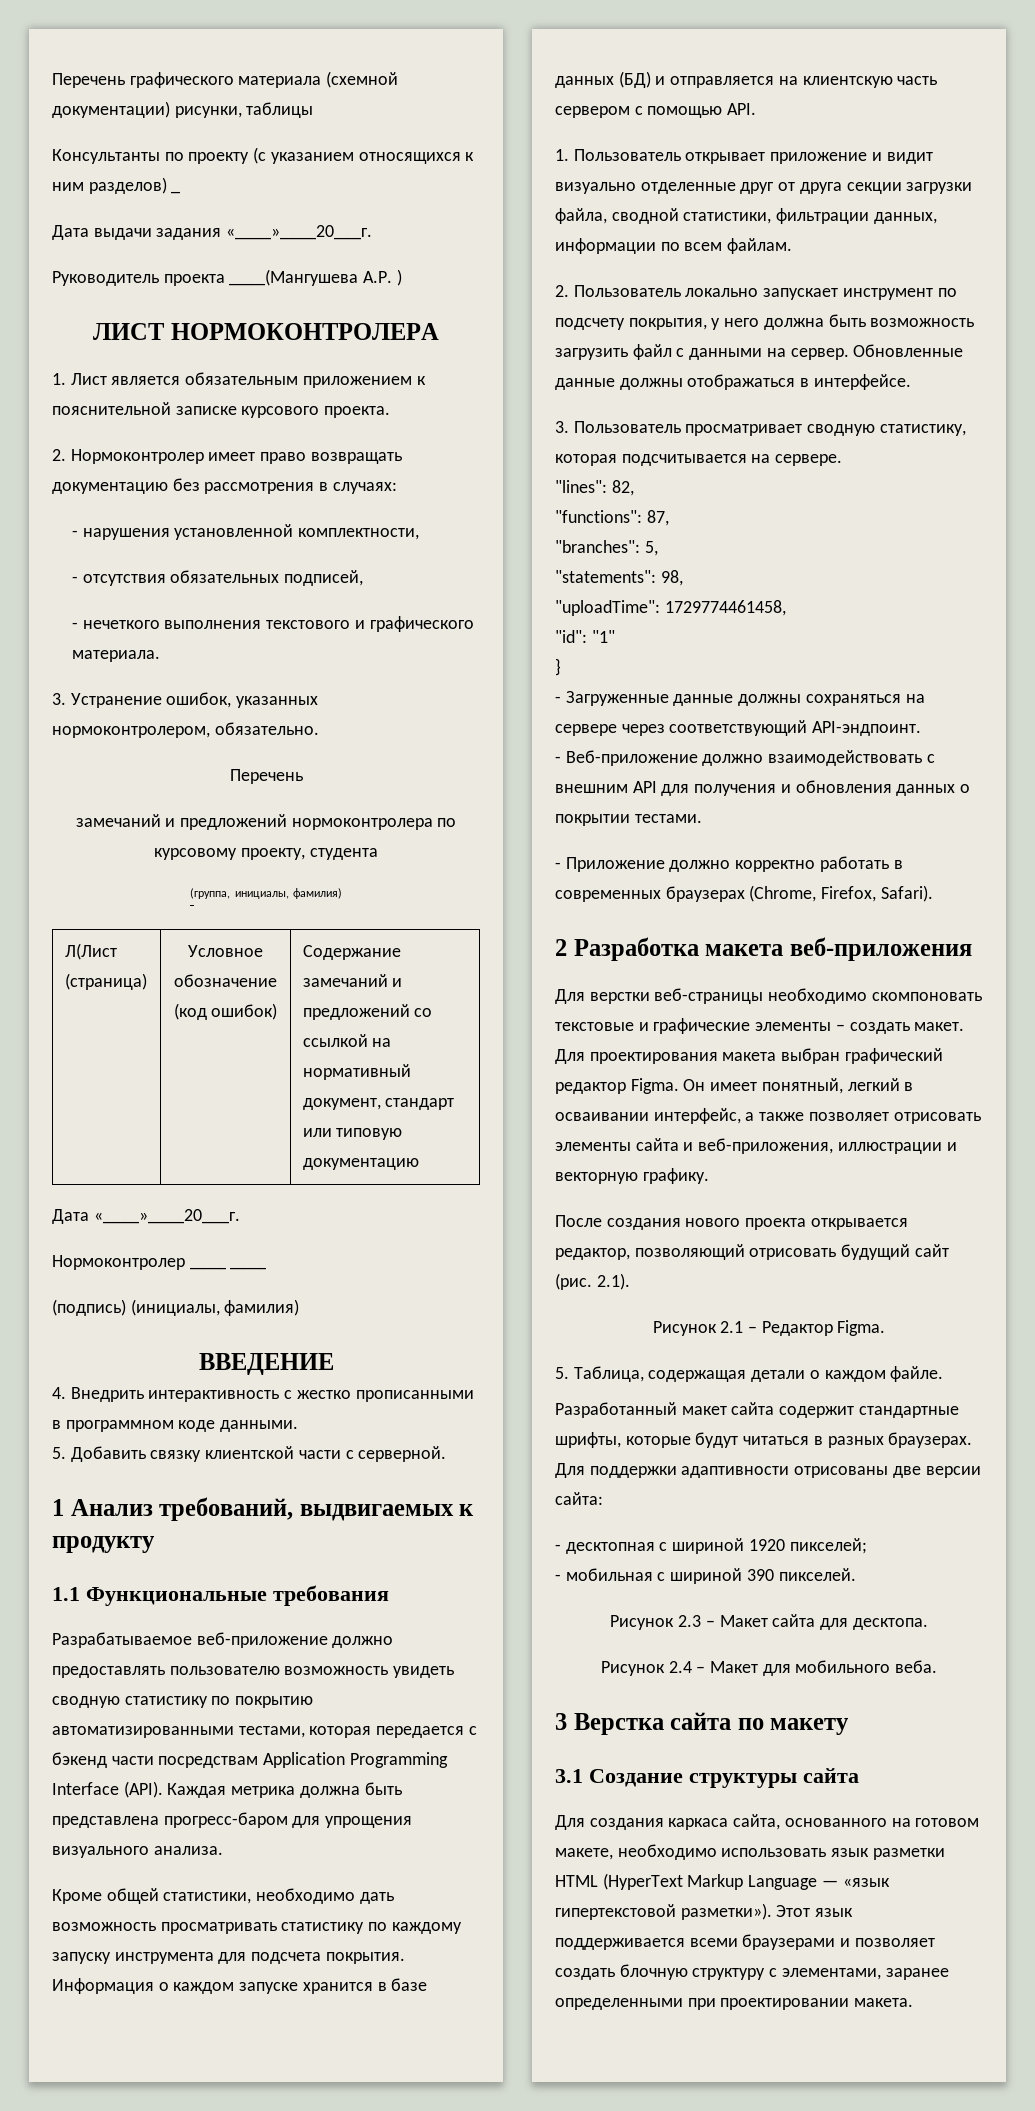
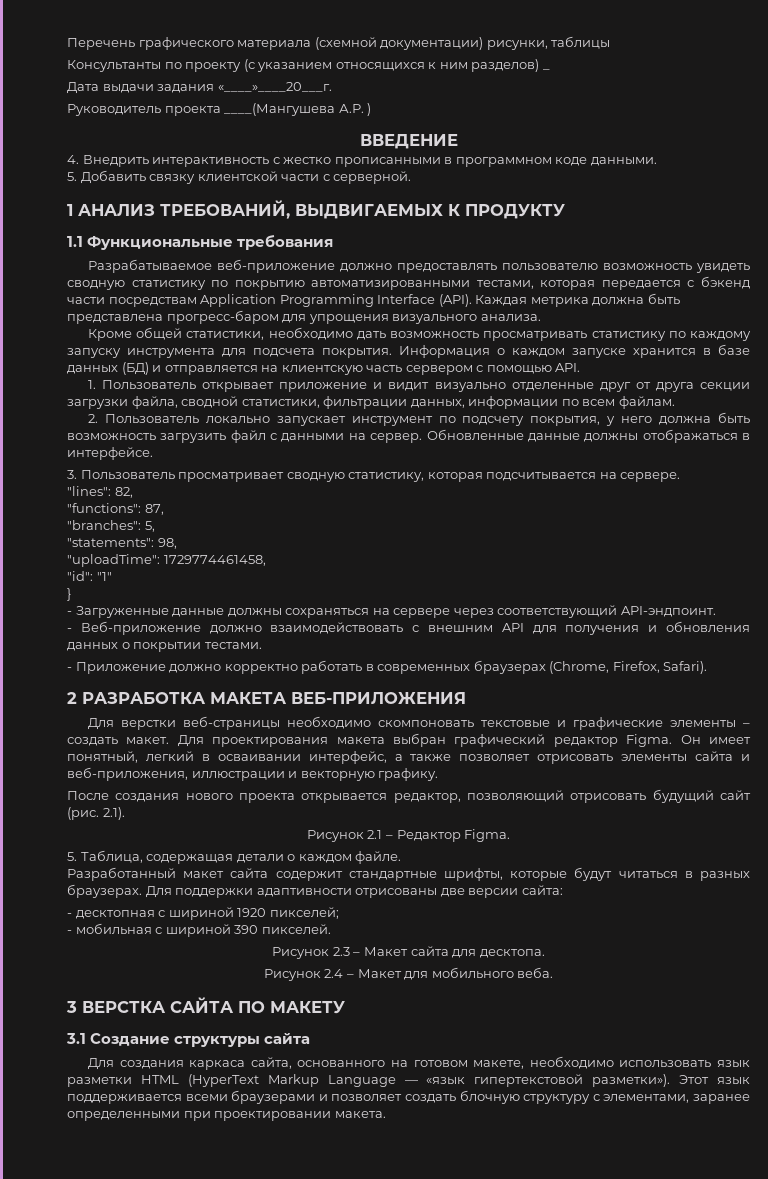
- ЛИСТ НОРМОКОНТРОЛЕРА
- 1. Лист является обязательным приложением к пояснительной записке курсового проекта.
- 2. Нормоконтролер имеет право возвращать документацию без рассмотрения в случаях:
- - нарушения установленной комплектности,
- - отсутствия обязательных подписей,
- - нечеткого выполнения текстового и графического материала.
- 3. Устранение ошибок, указанных нормоконтролером, обязательно.
- Перечень
- замечаний и предложений нормоконтролера по курсовому проекту, студента
- (группа, инициалы, фамилия)
- Л(Лист (страница) | Условное обозначение (код ошибок) | Содержание замечаний и предложений со ссылкой на нормативный документ, стандарт или типовую документацию
- Дата «____»____20___г.
- Нормоконтролер ____ ____
- (подпись) (инициалы, фамилия)
- 1 Анализ требований, выдвигаемых к продукту
+ 1 АНАЛИЗ ТРЕБОВАНИЙ, ВЫДВИГАЕМЫХ К ПРОДУКТУ
- 2 Разработка макета веб-приложения
+ 2 РАЗРАБОТКА МАКЕТА ВЕБ-ПРИЛОЖЕНИЯ
- 3 Верстка сайта по макету
+ 3 ВЕРСТКА САЙТА ПО МАКЕТУ

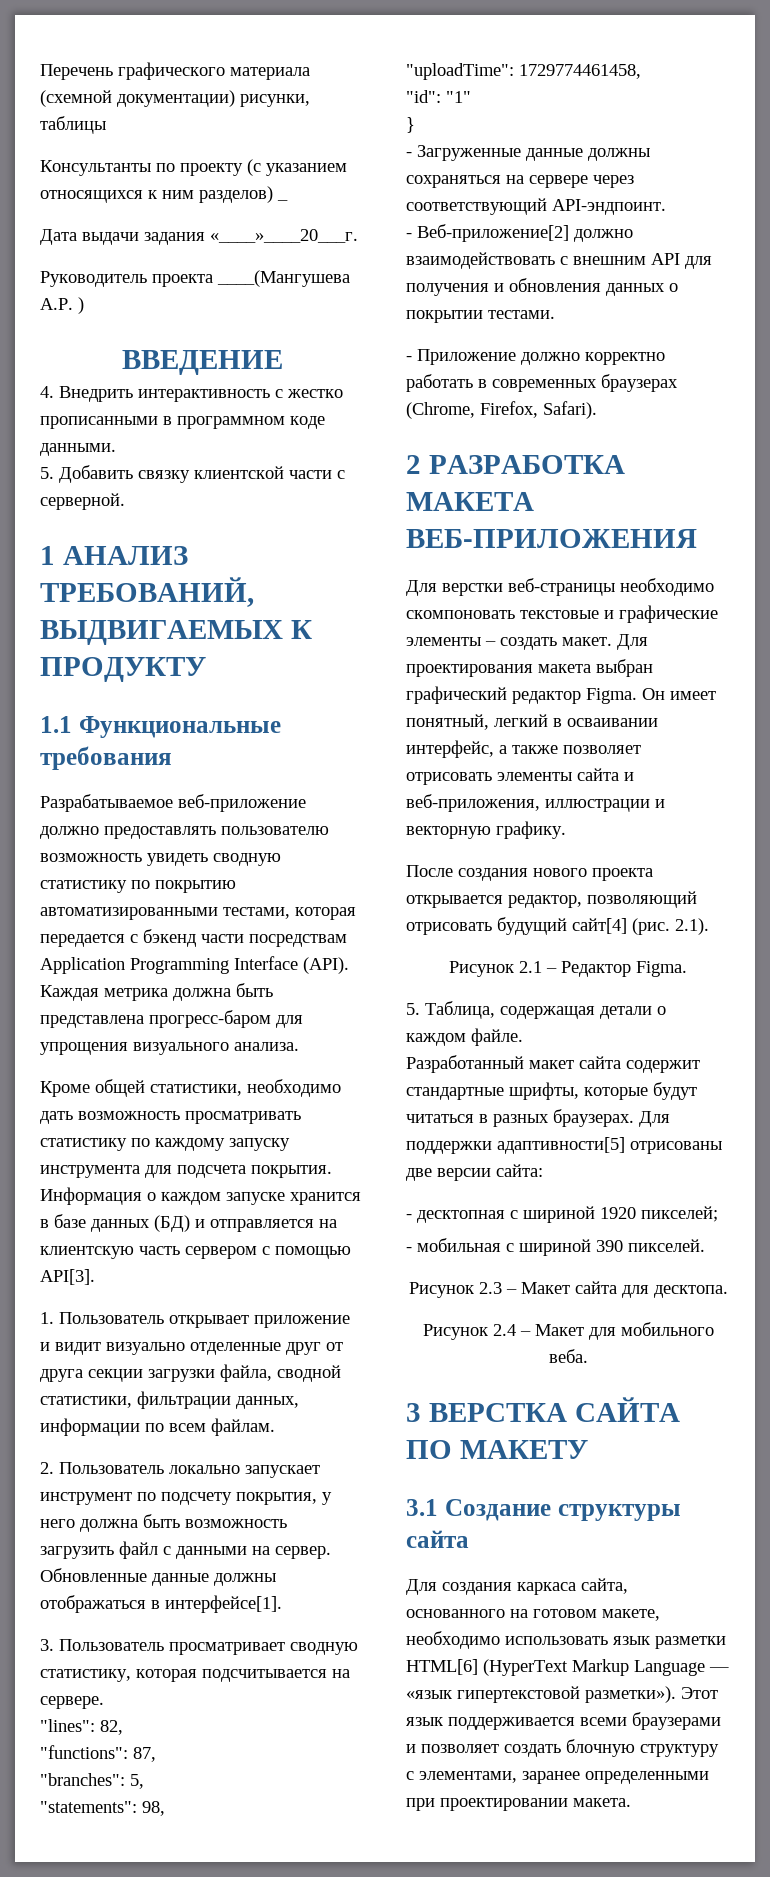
- Информация о каждом запуске хранится в базе данных (БД) и отправляется на клиентскую часть сервером с помощью API.
+ Информация о каждом запуске хранится в базе данных (БД) и отправляется на клиентскую часть сервером с помощью API[3].
- Обновленные данные должны отображаться в интерфейсе.
+ Обновленные данные должны отображаться в интерфейсе[1].
- - Веб-приложение должно взаимодействовать с внешним API для получения и обновления данных о покрытии тестами.
+ - Веб-приложение[2] должно взаимодействовать с внешним API для получения и обновления данных о покрытии тестами.
- После создания нового проекта открывается редактор, позволяющий отрисовать будущий сайт (рис.
+ После создания нового проекта открывается редактор, позволяющий отрисовать будущий сайт[4] (рис.
- Для поддержки адаптивности отрисованы две версии сайта:
+ Для поддержки адаптивности[5] отрисованы две версии сайта:
- Для создания каркаса сайта, основанного на готовом макете, необходимо использовать язык разметки HTML (HyperText Markup Language — «язык гипертекстовой разметки»).
+ Для создания каркаса сайта, основанного на готовом макете, необходимо использовать язык разметки HTML[6] (HyperText Markup Language — «язык гипертекстовой разметки»).

